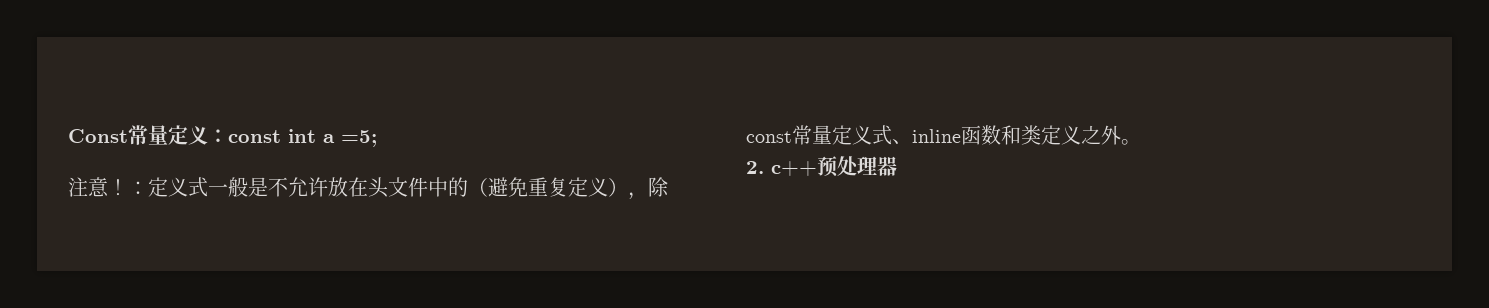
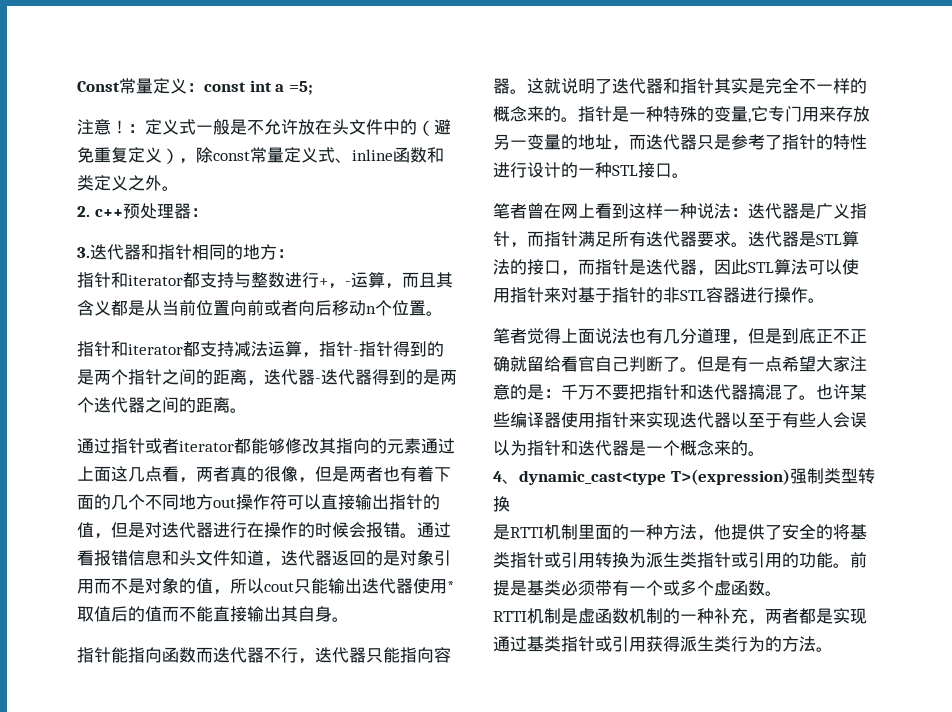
- 2. c++预处理器
+ 2. c++预处理器：
+ 3.迭代器和指针相同的地方：
+ 指针和iterator都支持与整数进行+，-运算，而且其含义都是从当前位置向前或者向后移动n个位置。
+ 指针和iterator都支持减法运算，指针-指针得到的是两个指针之间的距离，迭代器-迭代器得到的是两个迭代器之间的距离。
+ 通过指针或者iterator都能够修改其指向的元素通过上面这几点看，两者真的很像，但是两者也有着下面的几个不同地方out操作符可以直接输出指针的值，但是对迭代器进行在操作的时候会报错。通过看报错信息和头文件知道，迭代器返回的是对象引用而不是对象的值，所以cout只能输出迭代器使用*取值后的值而不能直接输出其自身。
+ 指针能指向函数而迭代器不行，迭代器只能指向容器。这就说明了迭代器和指针其实是完全不一样的概念来的。指针是一种特殊的变量,它专门用来存放另一变量的地址，而迭代器只是参考了指针的特性进行设计的一种STL接口。
+ 笔者曾在网上看到这样一种说法：迭代器是广义指针，而指针满足所有迭代器要求。迭代器是STL算法的接口，而指针是迭代器，因此STL算法可以使用指针来对基于指针的非STL容器进行操作。
+ 笔者觉得上面说法也有几分道理，但是到底正不正确就留给看官自己判断了。但是有一点希望大家注意的是：千万不要把指针和迭代器搞混了。也许某些编译器使用指针来实现迭代器以至于有些人会误以为指针和迭代器是一个概念来的。
+ 4、dynamic_cast<type T>(expression)强制类型转换
+ 是RTTI机制里面的一种方法，他提供了安全的将基类指针或引用转换为派生类指针或引用的功能。前提是基类必须带有一个或多个虚函数。
+ RTTI机制是虚函数机制的一种补充，两者都是实现通过基类指针或引用获得派生类行为的方法。

